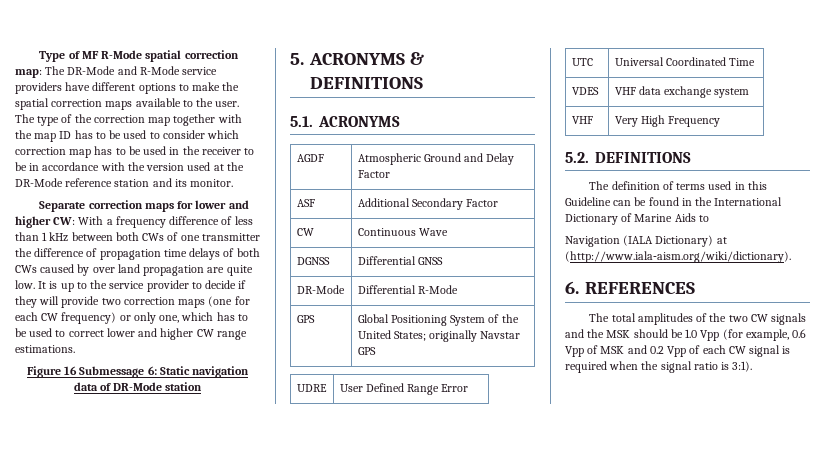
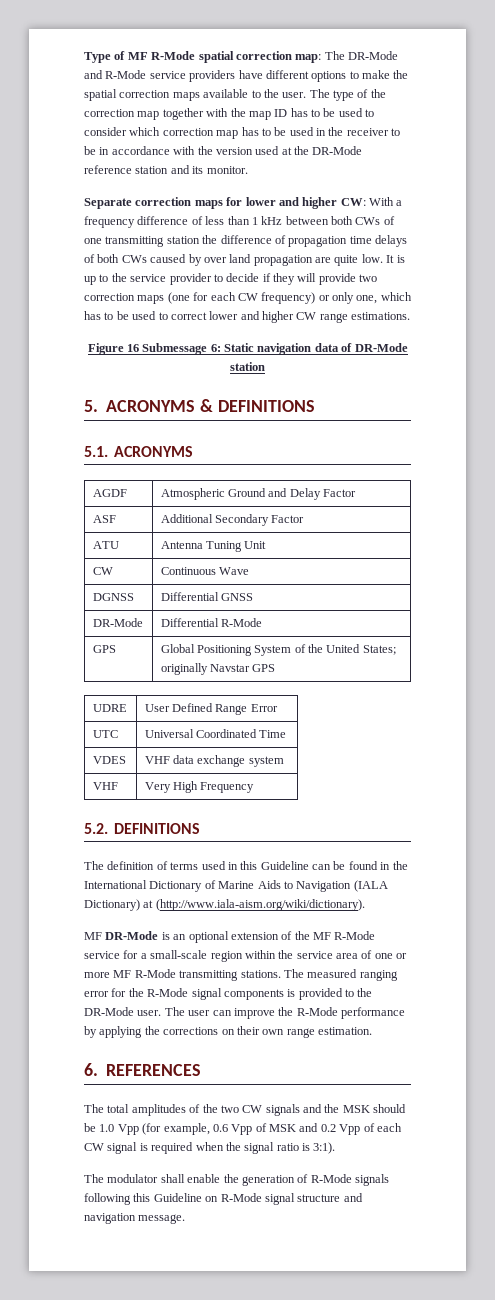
- Separate correction maps for lower and higher CW: With a frequency difference of less than 1 kHz between both CWs of one transmitter the difference of propagation time delays of both CWs caused by over land propagation are quite low.
+ Separate correction maps for lower and higher CW: With a frequency difference of less than 1 kHz between both CWs of one transmitting station the difference of propagation time delays of both CWs caused by over land propagation are quite low.
+ ATU | Antenna Tuning Unit
- The definition of terms used in this Guideline can be found in the International Dictionary of Marine Aids to
- Navigation (IALA Dictionary) at (http://www.iala‐aism.org/wiki/dictionary).
+ The definition of terms used in this Guideline can be found in the International Dictionary of Marine Aids to Navigation (IALA Dictionary) at (http://www.iala‐aism.org/wiki/dictionary).
+ MF DR-Mode is an optional extension of the MF R-Mode service for a small-scale region within the service area of one or more MF R-Mode transmitting stations. The measured ranging error for the R-Mode signal components is provided to the DR-Mode user. The user can improve the R-Mode performance by applying the corrections on their own range estimation.
+ The modulator shall enable the generation of R-Mode signals following this Guideline on R-Mode signal structure and navigation message.

